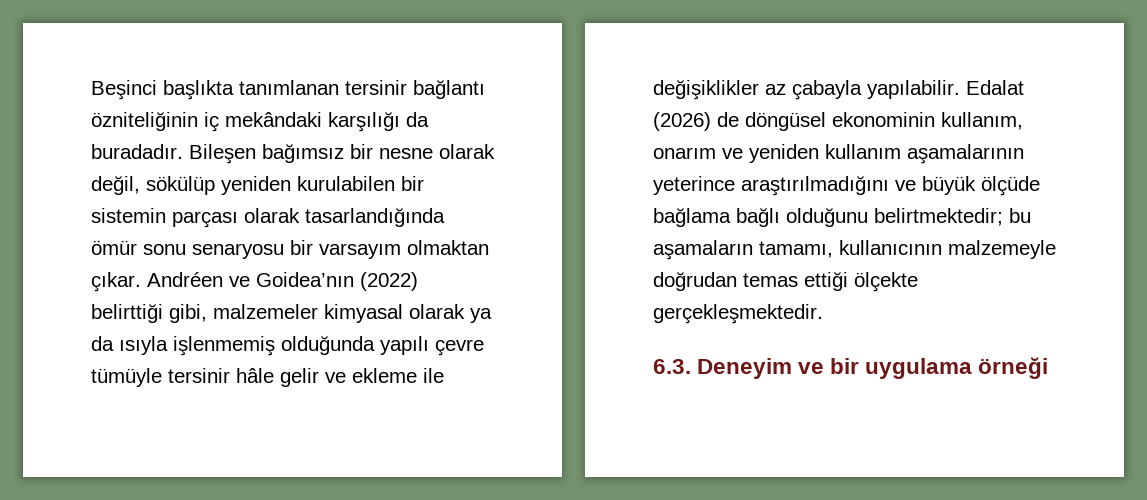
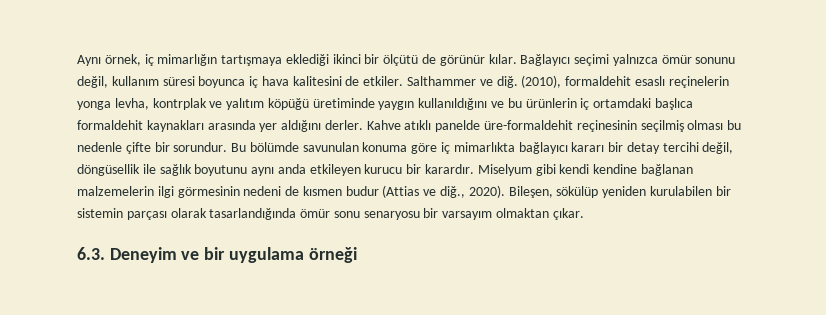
- Beşinci başlıkta tanımlanan tersinir bağlantı özniteliğinin iç mekândaki karşılığı da buradadır. Bileşen bağımsız bir nesne olarak değil, sökülüp yeniden kurulabilen bir sistemin parçası olarak tasarlandığında ömür sonu senaryosu bir varsayım olmaktan çıkar. Andréen ve Goidea’nın (2022) belirttiği gibi, malzemeler kimyasal olarak ya da ısıyla işlenmemiş olduğunda yapılı çevre tümüyle tersinir hâle gelir ve ekleme ile değişiklikler az çabayla yapılabilir. Edalat (2026) de döngüsel ekonominin kullanım, onarım ve yeniden kullanım aşamalarının yeterince araştırılmadığını ve büyük ölçüde bağlama bağlı olduğunu belirtmektedir; bu aşamaların tamamı, kullanıcının malzemeyle doğrudan temas ettiği ölçekte gerçekleşmektedir.
+ Aynı örnek, iç mimarlığın tartışmaya eklediği ikinci bir ölçütü de görünür kılar. Bağlayıcı seçimi yalnızca ömür sonunu değil, kullanım süresi boyunca iç hava kalitesini de etkiler. Salthammer ve diğ. (2010), formaldehit esaslı reçinelerin yonga levha, kontrplak ve yalıtım köpüğü üretiminde yaygın kullanıldığını ve bu ürünlerin iç ortamdaki başlıca formaldehit kaynakları arasında yer aldığını derler. Kahve atıklı panelde üre-formaldehit reçinesinin seçilmiş olması bu nedenle çifte bir sorundur. Bu bölümde savunulan konuma göre iç mimarlıkta bağlayıcı kararı bir detay tercihi değil, döngüsellik ile sağlık boyutunu aynı anda etkileyen kurucu bir karardır. Miselyum gibi kendi kendine bağlanan malzemelerin ilgi görmesinin nedeni de kısmen budur (Attias ve diğ., 2020). Bileşen, sökülüp yeniden kurulabilen bir sistemin parçası olarak tasarlandığında ömür sonu senaryosu bir varsayım olmaktan çıkar.

